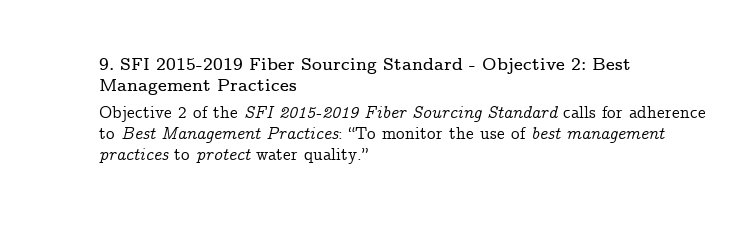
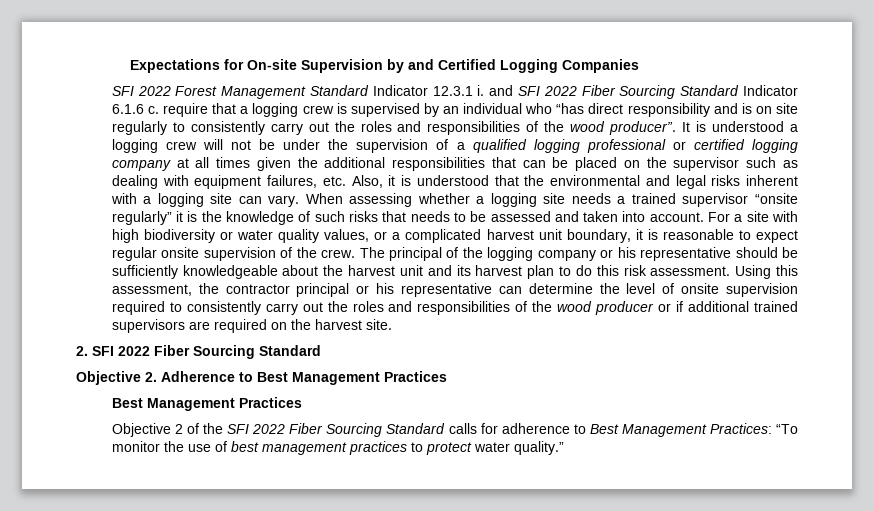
- 9. SFI 2015-2019 Fiber Sourcing Standard - Objective 2: Best Management Practices
+ Expectations for On-site Supervision by and Certified Logging Companies
+ SFI 2022 Forest Management Standard Indicator 12.3.1 i. and SFI 2022 Fiber Sourcing Standard Indicator 6.1.6 c. require that a logging crew is supervised by an individual who “has direct responsibility and is on site regularly to consistently carry out the roles and responsibilities of the wood producer”. It is understood a logging crew will not be under the supervision of a qualified logging professional or certified logging company at all times given the additional responsibilities that can be placed on the supervisor such as dealing with equipment failures, etc. Also, it is understood that the environmental and legal risks inherent with a logging site can vary. When assessing whether a logging site needs a trained supervisor “onsite regularly” it is the knowledge of such risks that needs to be assessed and taken into account. For a site with high biodiversity or water quality values, or a complicated harvest unit boundary, it is reasonable to expect regular onsite supervision of the crew. The principal of the logging company or his representative should be sufficiently knowledgeable about the harvest unit and its harvest plan to do this risk assessment. Using this assessment, the contractor principal or his representative can determine the level of onsite supervision required to consistently carry out the roles and responsibilities of the wood producer or if additional trained supervisors are required on the harvest site.
+ 2. SFI 2022 Fiber Sourcing Standard
+ Objective 2. Adherence to Best Management Practices
+ Best Management Practices
- Objective 2 of the SFI 2015-2019 Fiber Sourcing Standard calls for adherence to Best Management Practices: “To monitor the use of best management practices to protect water quality.”
+ Objective 2 of the SFI 2022 Fiber Sourcing Standard calls for adherence to Best Management Practices: “To monitor the use of best management practices to protect water quality.”

